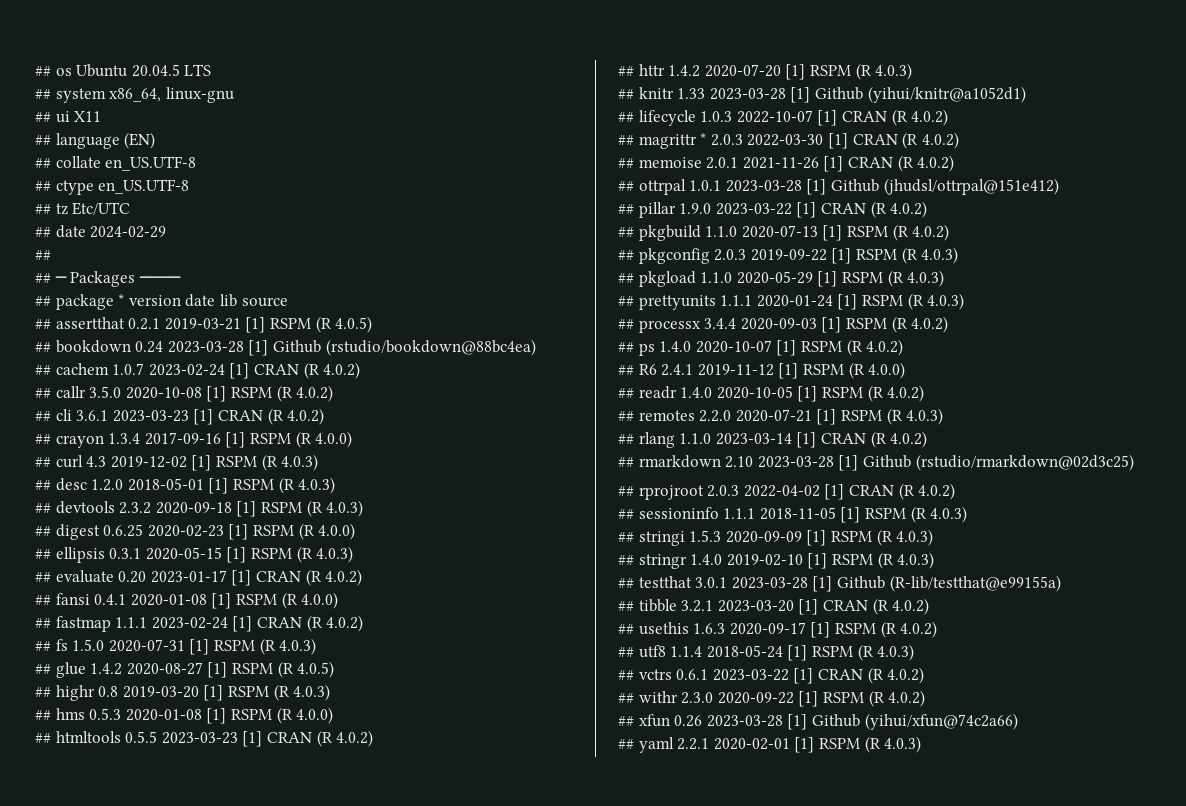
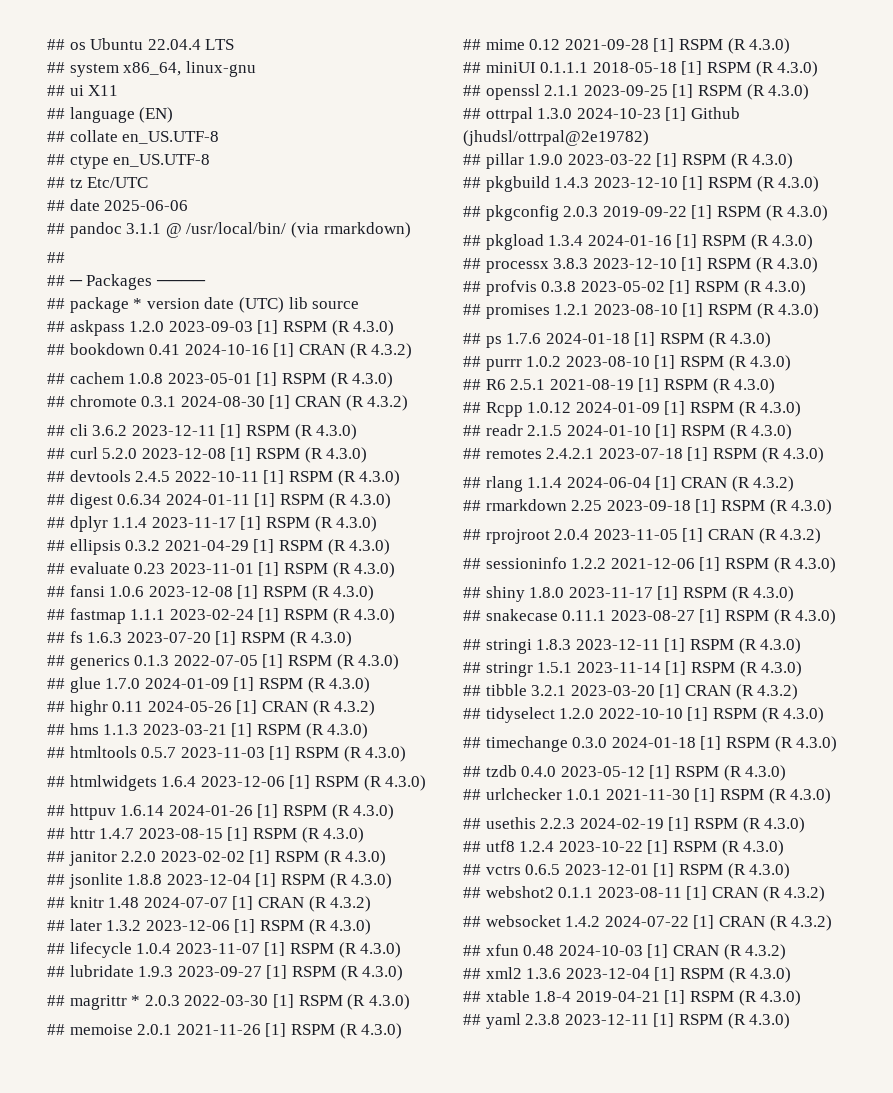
- ## os Ubuntu 20.04.5 LTS
+ ## os Ubuntu 22.04.4 LTS
- ## date 2024-02-29
+ ## date 2025-06-06
+ ## pandoc 3.1.1 @ /usr/local/bin/ (via rmarkdown)
- ## package * version date lib source
+ ## package * version date (UTC) lib source
- ## assertthat 0.2.1 2019-03-21 [1] RSPM (R 4.0.5)
+ ## askpass 1.2.0 2023-09-03 [1] RSPM (R 4.3.0)
- ## bookdown 0.24 2023-03-28 [1] Github (rstudio/bookdown@88bc4ea)
- ## cachem 1.0.7 2023-02-24 [1] CRAN (R 4.0.2)
- ## callr 3.5.0 2020-10-08 [1] RSPM (R 4.0.2)
- ## cli 3.6.1 2023-03-23 [1] CRAN (R 4.0.2)
- ## crayon 1.3.4 2017-09-16 [1] RSPM (R 4.0.0)
- ## curl 4.3 2019-12-02 [1] RSPM (R 4.0.3)
- ## desc 1.2.0 2018-05-01 [1] RSPM (R 4.0.3)
- ## devtools 2.3.2 2020-09-18 [1] RSPM (R 4.0.3)
- ## digest 0.6.25 2020-02-23 [1] RSPM (R 4.0.0)
- ## ellipsis 0.3.1 2020-05-15 [1] RSPM (R 4.0.3)
- ## evaluate 0.20 2023-01-17 [1] CRAN (R 4.0.2)
+ ## bookdown 0.41 2024-10-16 [1] CRAN (R 4.3.2)
+ ## cachem 1.0.8 2023-05-01 [1] RSPM (R 4.3.0)
+ ## chromote 0.3.1 2024-08-30 [1] CRAN (R 4.3.2)
+ ## cli 3.6.2 2023-12-11 [1] RSPM (R 4.3.0)
+ ## curl 5.2.0 2023-12-08 [1] RSPM (R 4.3.0)
+ ## devtools 2.4.5 2022-10-11 [1] RSPM (R 4.3.0)
+ ## digest 0.6.34 2024-01-11 [1] RSPM (R 4.3.0)
+ ## dplyr 1.1.4 2023-11-17 [1] RSPM (R 4.3.0)
+ ## ellipsis 0.3.2 2021-04-29 [1] RSPM (R 4.3.0)
+ ## evaluate 0.23 2023-11-01 [1] RSPM (R 4.3.0)
- ## fansi 0.4.1 2020-01-08 [1] RSPM (R 4.0.0)
+ ## fansi 1.0.6 2023-12-08 [1] RSPM (R 4.3.0)
- ## fastmap 1.1.1 2023-02-24 [1] CRAN (R 4.0.2)
+ ## fastmap 1.1.1 2023-02-24 [1] RSPM (R 4.3.0)
- ## fs 1.5.0 2020-07-31 [1] RSPM (R 4.0.3)
+ ## fs 1.6.3 2023-07-20 [1] RSPM (R 4.3.0)
+ ## generics 0.1.3 2022-07-05 [1] RSPM (R 4.3.0)
- ## glue 1.4.2 2020-08-27 [1] RSPM (R 4.0.5)
+ ## glue 1.7.0 2024-01-09 [1] RSPM (R 4.3.0)
- ## highr 0.8 2019-03-20 [1] RSPM (R 4.0.3)
- ## hms 0.5.3 2020-01-08 [1] RSPM (R 4.0.0)
- ## htmltools 0.5.5 2023-03-23 [1] CRAN (R 4.0.2)
- ## httr 1.4.2 2020-07-20 [1] RSPM (R 4.0.3)
- ## knitr 1.33 2023-03-28 [1] Github (yihui/knitr@a1052d1)
- ## lifecycle 1.0.3 2022-10-07 [1] CRAN (R 4.0.2)
+ ## highr 0.11 2024-05-26 [1] CRAN (R 4.3.2)
+ ## hms 1.1.3 2023-03-21 [1] RSPM (R 4.3.0)
+ ## htmltools 0.5.7 2023-11-03 [1] RSPM (R 4.3.0)
+ ## htmlwidgets 1.6.4 2023-12-06 [1] RSPM (R 4.3.0)
+ ## httpuv 1.6.14 2024-01-26 [1] RSPM (R 4.3.0)
+ ## httr 1.4.7 2023-08-15 [1] RSPM (R 4.3.0)
+ ## janitor 2.2.0 2023-02-02 [1] RSPM (R 4.3.0)
+ ## jsonlite 1.8.8 2023-12-04 [1] RSPM (R 4.3.0)
+ ## knitr 1.48 2024-07-07 [1] CRAN (R 4.3.2)
+ ## later 1.3.2 2023-12-06 [1] RSPM (R 4.3.0)
+ ## lifecycle 1.0.4 2023-11-07 [1] RSPM (R 4.3.0)
+ ## lubridate 1.9.3 2023-09-27 [1] RSPM (R 4.3.0)
- ## magrittr * 2.0.3 2022-03-30 [1] CRAN (R 4.0.2)
+ ## magrittr * 2.0.3 2022-03-30 [1] RSPM (R 4.3.0)
- ## memoise 2.0.1 2021-11-26 [1] CRAN (R 4.0.2)
+ ## memoise 2.0.1 2021-11-26 [1] RSPM (R 4.3.0)
+ ## mime 0.12 2021-09-28 [1] RSPM (R 4.3.0)
+ ## miniUI 0.1.1.1 2018-05-18 [1] RSPM (R 4.3.0)
+ ## openssl 2.1.1 2023-09-25 [1] RSPM (R 4.3.0)
- ## ottrpal 1.0.1 2023-03-28 [1] Github (jhudsl/ottrpal@151e412)
+ ## ottrpal 1.3.0 2024-10-23 [1] Github (jhudsl/ottrpal@2e19782)
- ## pillar 1.9.0 2023-03-22 [1] CRAN (R 4.0.2)
+ ## pillar 1.9.0 2023-03-22 [1] RSPM (R 4.3.0)
- ## pkgbuild 1.1.0 2020-07-13 [1] RSPM (R 4.0.2)
+ ## pkgbuild 1.4.3 2023-12-10 [1] RSPM (R 4.3.0)
- ## pkgconfig 2.0.3 2019-09-22 [1] RSPM (R 4.0.3)
+ ## pkgconfig 2.0.3 2019-09-22 [1] RSPM (R 4.3.0)
- ## pkgload 1.1.0 2020-05-29 [1] RSPM (R 4.0.3)
- ## prettyunits 1.1.1 2020-01-24 [1] RSPM (R 4.0.3)
- ## processx 3.4.4 2020-09-03 [1] RSPM (R 4.0.2)
+ ## pkgload 1.3.4 2024-01-16 [1] RSPM (R 4.3.0)
+ ## processx 3.8.3 2023-12-10 [1] RSPM (R 4.3.0)
+ ## profvis 0.3.8 2023-05-02 [1] RSPM (R 4.3.0)
+ ## promises 1.2.1 2023-08-10 [1] RSPM (R 4.3.0)
- ## ps 1.4.0 2020-10-07 [1] RSPM (R 4.0.2)
+ ## ps 1.7.6 2024-01-18 [1] RSPM (R 4.3.0)
+ ## purrr 1.0.2 2023-08-10 [1] RSPM (R 4.3.0)
- ## R6 2.4.1 2019-11-12 [1] RSPM (R 4.0.0)
+ ## R6 2.5.1 2021-08-19 [1] RSPM (R 4.3.0)
+ ## Rcpp 1.0.12 2024-01-09 [1] RSPM (R 4.3.0)
- ## readr 1.4.0 2020-10-05 [1] RSPM (R 4.0.2)
+ ## readr 2.1.5 2024-01-10 [1] RSPM (R 4.3.0)
- ## remotes 2.2.0 2020-07-21 [1] RSPM (R 4.0.3)
+ ## remotes 2.4.2.1 2023-07-18 [1] RSPM (R 4.3.0)
- ## rlang 1.1.0 2023-03-14 [1] CRAN (R 4.0.2)
+ ## rlang 1.1.4 2024-06-04 [1] CRAN (R 4.3.2)
- ## rmarkdown 2.10 2023-03-28 [1] Github (rstudio/rmarkdown@02d3c25)
+ ## rmarkdown 2.25 2023-09-18 [1] RSPM (R 4.3.0)
- ## rprojroot 2.0.3 2022-04-02 [1] CRAN (R 4.0.2)
+ ## rprojroot 2.0.4 2023-11-05 [1] CRAN (R 4.3.2)
- ## sessioninfo 1.1.1 2018-11-05 [1] RSPM (R 4.0.3)
+ ## sessioninfo 1.2.2 2021-12-06 [1] RSPM (R 4.3.0)
+ ## shiny 1.8.0 2023-11-17 [1] RSPM (R 4.3.0)
+ ## snakecase 0.11.1 2023-08-27 [1] RSPM (R 4.3.0)
- ## stringi 1.5.3 2020-09-09 [1] RSPM (R 4.0.3)
+ ## stringi 1.8.3 2023-12-11 [1] RSPM (R 4.3.0)
- ## stringr 1.4.0 2019-02-10 [1] RSPM (R 4.0.3)
- ## testthat 3.0.1 2023-03-28 [1] Github (R-lib/testthat@e99155a)
+ ## stringr 1.5.1 2023-11-14 [1] RSPM (R 4.3.0)
- ## tibble 3.2.1 2023-03-20 [1] CRAN (R 4.0.2)
+ ## tibble 3.2.1 2023-03-20 [1] CRAN (R 4.3.2)
+ ## tidyselect 1.2.0 2022-10-10 [1] RSPM (R 4.3.0)
+ ## timechange 0.3.0 2024-01-18 [1] RSPM (R 4.3.0)
+ ## tzdb 0.4.0 2023-05-12 [1] RSPM (R 4.3.0)
+ ## urlchecker 1.0.1 2021-11-30 [1] RSPM (R 4.3.0)
- ## usethis 1.6.3 2020-09-17 [1] RSPM (R 4.0.2)
+ ## usethis 2.2.3 2024-02-19 [1] RSPM (R 4.3.0)
- ## utf8 1.1.4 2018-05-24 [1] RSPM (R 4.0.3)
+ ## utf8 1.2.4 2023-10-22 [1] RSPM (R 4.3.0)
- ## vctrs 0.6.1 2023-03-22 [1] CRAN (R 4.0.2)
- ## withr 2.3.0 2020-09-22 [1] RSPM (R 4.0.2)
- ## xfun 0.26 2023-03-28 [1] Github (yihui/xfun@74c2a66)
+ ## vctrs 0.6.5 2023-12-01 [1] RSPM (R 4.3.0)
+ ## webshot2 0.1.1 2023-08-11 [1] CRAN (R 4.3.2)
+ ## websocket 1.4.2 2024-07-22 [1] CRAN (R 4.3.2)
+ ## xfun 0.48 2024-10-03 [1] CRAN (R 4.3.2)
+ ## xml2 1.3.6 2023-12-04 [1] RSPM (R 4.3.0)
+ ## xtable 1.8-4 2019-04-21 [1] RSPM (R 4.3.0)
- ## yaml 2.2.1 2020-02-01 [1] RSPM (R 4.0.3)
+ ## yaml 2.3.8 2023-12-11 [1] RSPM (R 4.3.0)

